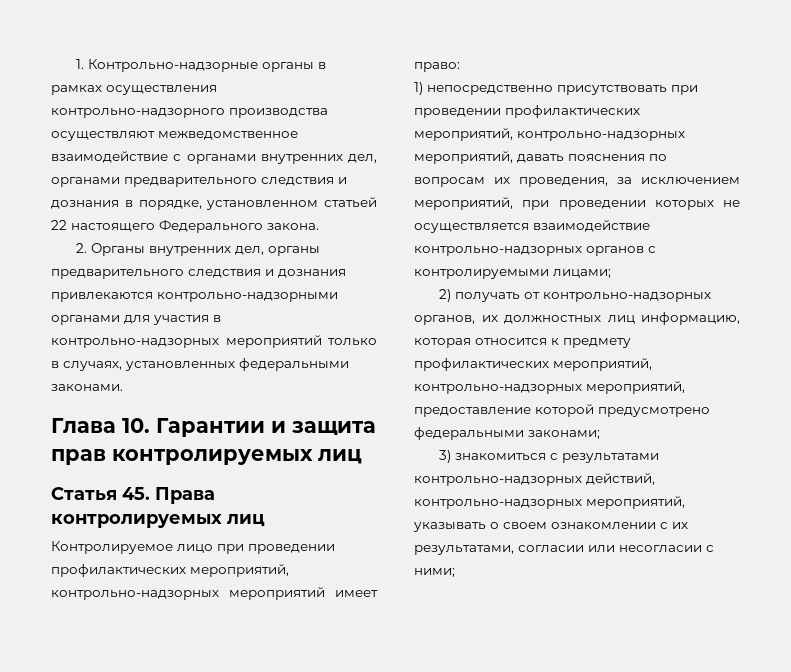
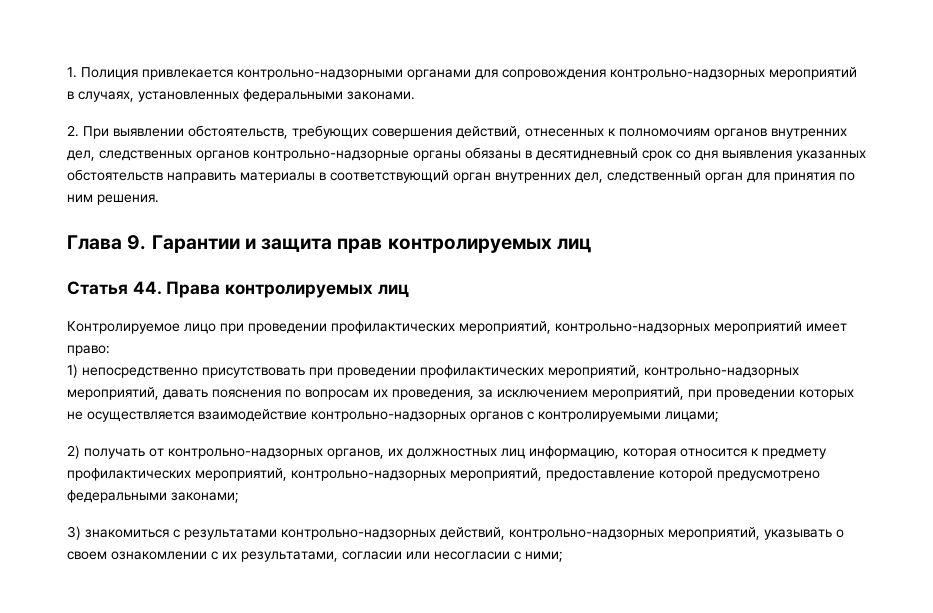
- 1. Контрольно-надзорные органы в рамках осуществления контрольно-надзорного производства осуществляют межведомственное взаимодействие с органами внутренних дел, органами предварительного следствия и дознания в порядке, установленном статьей 22 настоящего Федерального закона.
- 2. Органы внутренних дел, органы предварительного следствия и дознания привлекаются контрольно-надзорными органами для участия в контрольно-надзорных мероприятий только в случаях, установленных федеральными законами.
+ 1. Полиция привлекается контрольно-надзорными органами для сопровождения контрольно-надзорных мероприятий в случаях, установленных федеральными законами.
+ 2. При выявлении обстоятельств, требующих совершения действий, отнесенных к полномочиям органов внутренних дел, следственных органов контрольно-надзорные органы обязаны в десятидневный срок со дня выявления указанных обстоятельств направить материалы в соответствующий орган внутренних дел, следственный орган для принятия по ним решения.
- Глава 10. Гарантии и защита прав контролируемых лиц
+ Глава 9. Гарантии и защита прав контролируемых лиц
- Статья 45. Права контролируемых лиц
+ Статья 44. Права контролируемых лиц

